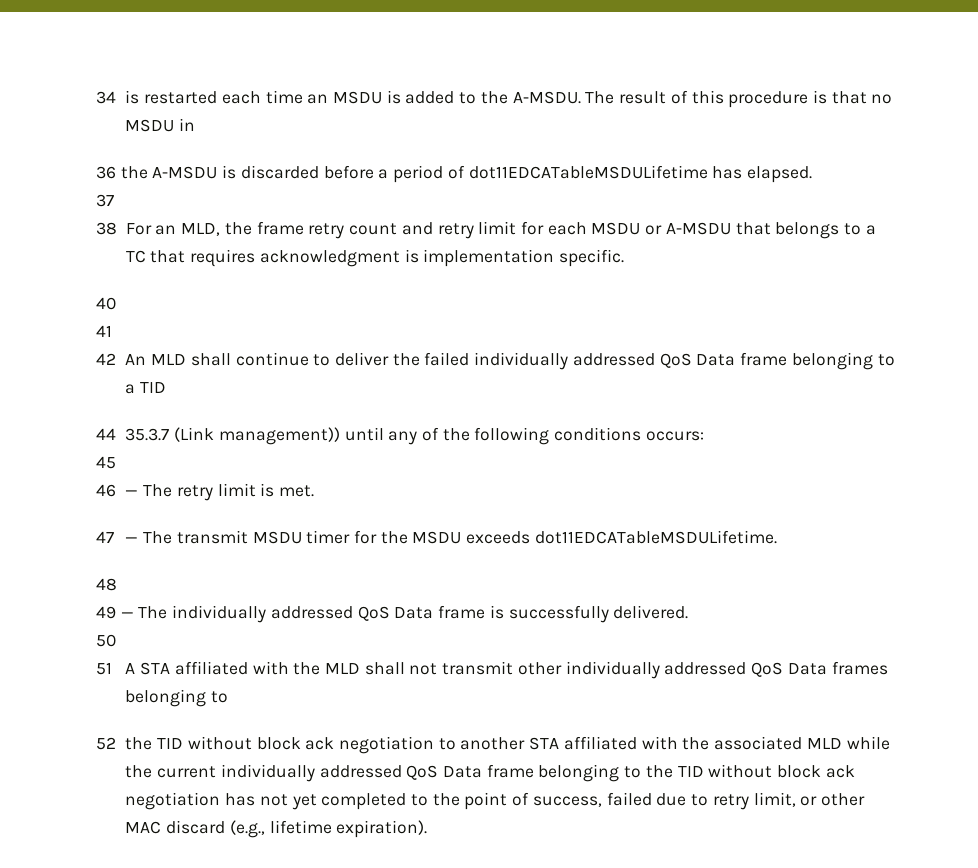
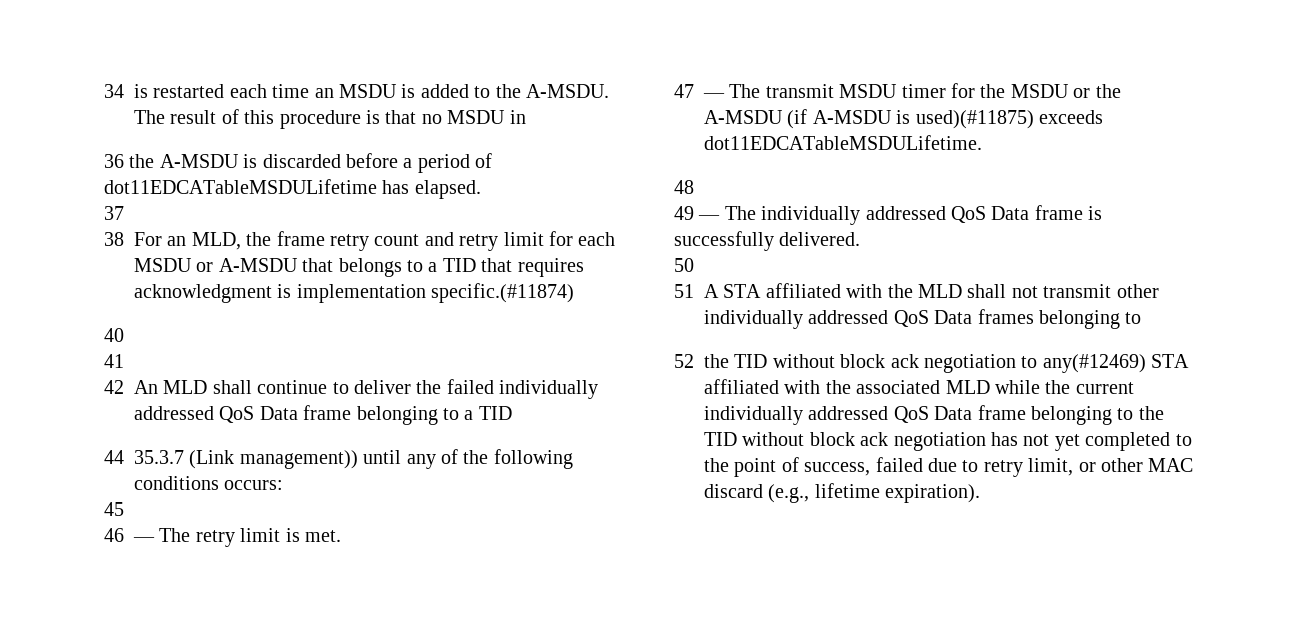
- 38 For an MLD, the frame retry count and retry limit for each MSDU or A-MSDU that belongs to a TC that requires acknowledgment is implementation specific.
+ 38 For an MLD, the frame retry count and retry limit for each MSDU or A-MSDU that belongs to a TID that requires acknowledgment is implementation specific.(#11874)
- 47 — The transmit MSDU timer for the MSDU exceeds dot11EDCATableMSDULifetime.
+ 47 — The transmit MSDU timer for the MSDU or the A-MSDU (if A-MSDU is used)(#11875) exceeds dot11EDCATableMSDULifetime.
- 52 the TID without block ack negotiation to another STA affiliated with the associated MLD while the current individually addressed QoS Data frame belonging to the TID without block ack negotiation has not yet completed to the point of success, failed due to retry limit, or other MAC discard (e.g., lifetime expiration).
+ 52 the TID without block ack negotiation to any(#12469) STA affiliated with the associated MLD while the current individually addressed QoS Data frame belonging to the TID without block ack negotiation has not yet completed to the point of success, failed due to retry limit, or other MAC discard (e.g., lifetime expiration).

